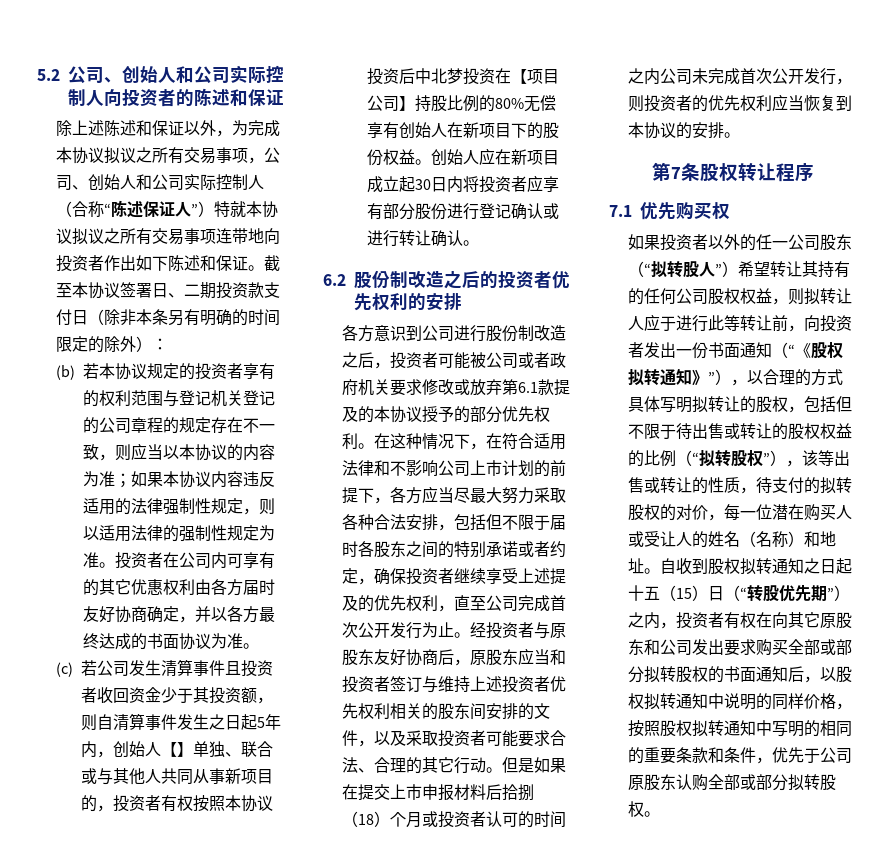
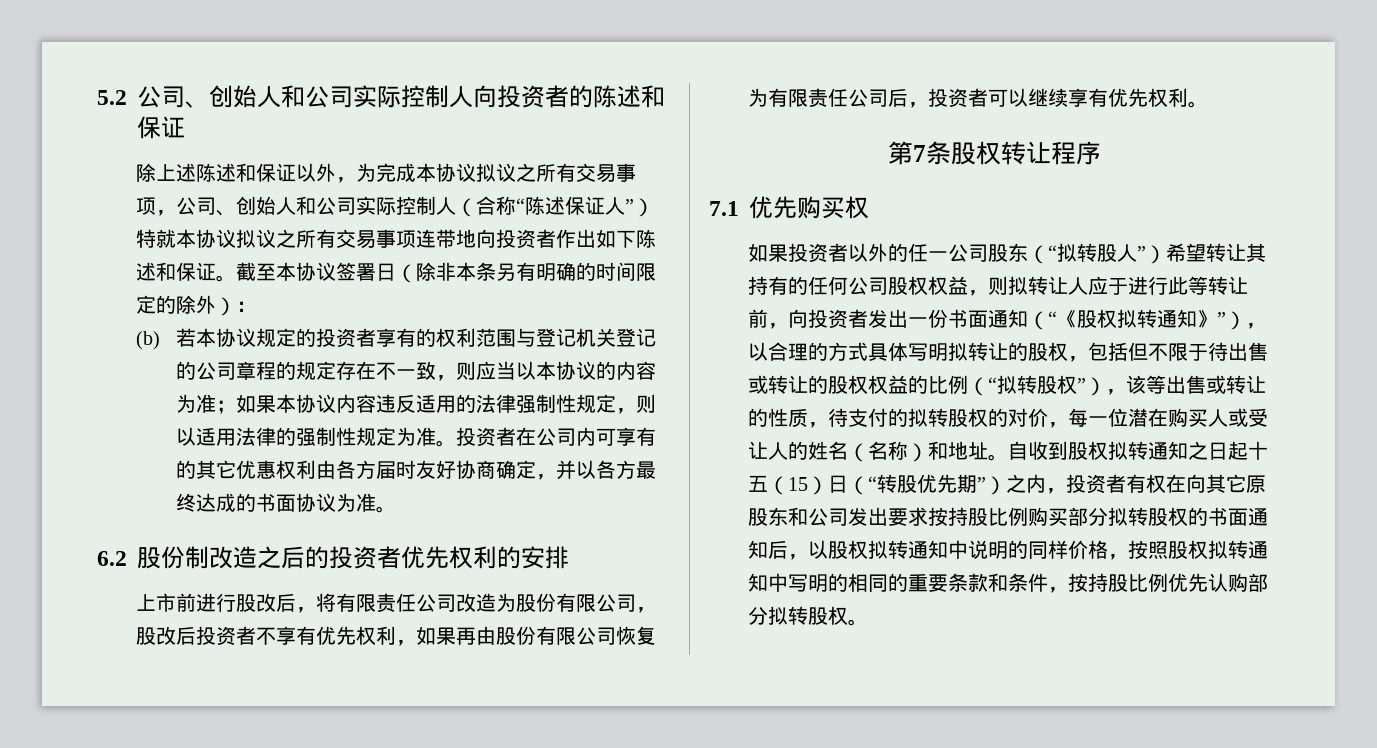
- 截至本协议签署日、二期投资款支付日（除非本条另有明确的时间限定的除外）：
+ 截至本协议签署日（除非本条另有明确的时间限定的除外）：
- (c)若公司发生清算事件且投资者收回资金少于其投资额，则自清算事件发生之日起5年内，创始人【】单独、联合或与其他人共同从事新项目的，投资者有权按照本协议投资后中北梦投资在【项目公司】持股比例的80%无偿享有创始人在新项目下的股份权益。创始人应在新项目成立起30日内将投资者应享有部分股份进行登记确认或进行转让确认。
- 各方意识到公司进行股份制改造之后，投资者可能被公司或者政府机关要求修改或放弃第6.1款提及的本协议授予的部分优先权利。在这种情况下，在符合适用法律和不影响公司上市计划的前提下，各方应当尽最大努力采取各种合法安排，包括但不限于届时各股东之间的特别承诺或者约定，确保投资者继续享受上述提及的优先权利，直至公司完成首次公开发行为止。经投资者与原股东友好协商后，原股东应当和投资者签订与维持上述投资者优先权利相关的股东间安排的文件，以及采取投资者可能要求合法、合理的其它行动。但是如果在提交上市申报材料后拾捌（18）个月或投资者认可的时间之内公司未完成首次公开发行，则投资者的优先权利应当恢复到本协议的安排。
+ 上市前进行股改后，将有限责任公司改造为股份有限公司，股改后投资者不享有优先权利，如果再由股份有限公司恢复为有限责任公司后，投资者可以继续享有优先权利。
- 自收到股权拟转通知之日起十五（15）日（“转股优先期”）之内，投资者有权在向其它原股东和公司发出要求购买全部或部分拟转股权的书面通知后，以股权拟转通知中说明的同样价格，按照股权拟转通知中写明的相同的重要条款和条件，优先于公司原股东认购全部或部分拟转股权。
+ 自收到股权拟转通知之日起十五（15）日（“转股优先期”）之内，投资者有权在向其它原股东和公司发出要求按持股比例购买部分拟转股权的书面通知后，以股权拟转通知中说明的同样价格，按照股权拟转通知中写明的相同的重要条款和条件，按持股比例优先认购部分拟转股权。

